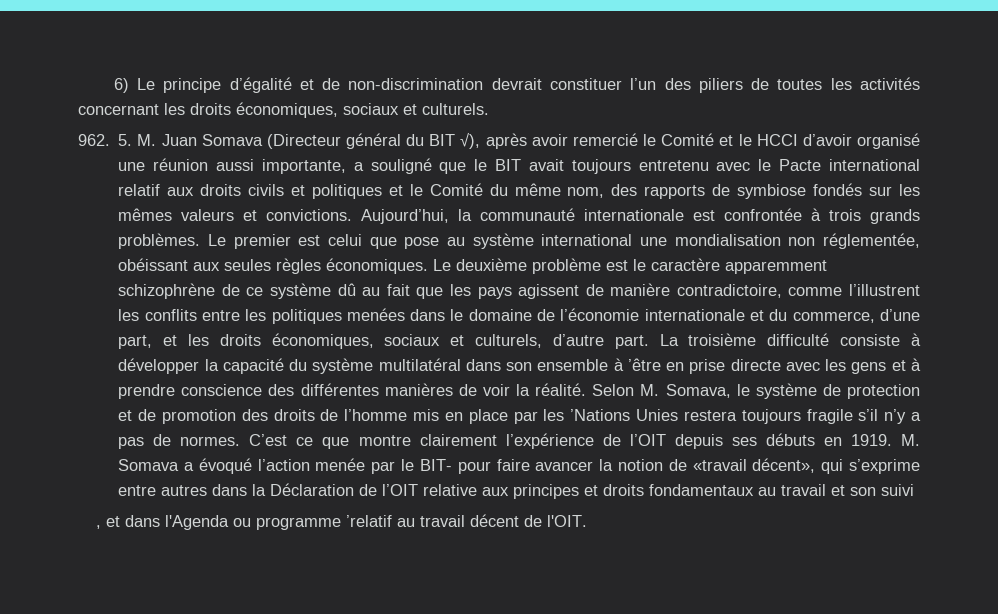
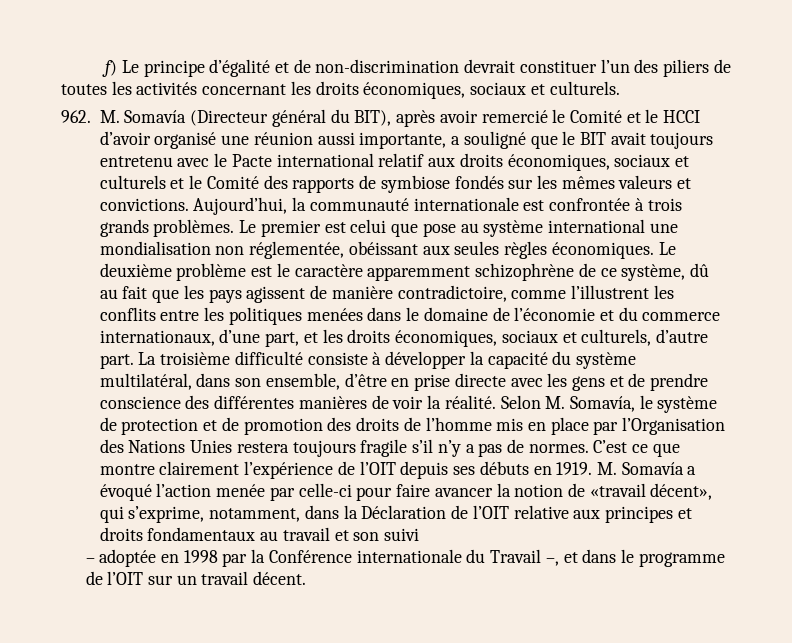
- 6) Le principe d’égalité et de non-discrimination devrait constituer l’un des piliers de toutes les activités concernant les droits économiques, sociaux et culturels.
+ f) Le principe d’égalité et de non-discrimination devrait constituer l’un des piliers de toutes les activités concernant les droits économiques, sociaux et culturels.
- 962. 5. M. Juan Somava (Directeur général du BIT √), après avoir remercié le Comité et le HCCI d’avoir organisé une réunion aussi importante, a souligné que le BIT avait toujours entretenu avec le Pacte international relatif aux droits civils et politiques et le Comité du même nom, des rapports de symbiose fondés sur les mêmes valeurs et convictions.
+ 962. M. Somavía (Directeur général du BIT), après avoir remercié le Comité et le HCCI d’avoir organisé une réunion aussi importante, a souligné que le BIT avait toujours entretenu avec le Pacte international relatif aux droits économiques, sociaux et culturels et le Comité des rapports de symbiose fondés sur les mêmes valeurs et convictions.
- Le deuxième problème est le caractère apparemment schizophrène de ce système dû au fait que les pays agissent de manière contradictoire, comme l’illustrent les conflits entre les politiques menées dans le domaine de l’économie internationale et du commerce, d’une part, et les droits économiques, sociaux et culturels, d’autre part.
+ Le deuxième problème est le caractère apparemment schizophrène de ce système, dû au fait que les pays agissent de manière contradictoire, comme l’illustrent les conflits entre les politiques menées dans le domaine de l’économie et du commerce internationaux, d’une part, et les droits économiques, sociaux et culturels, d’autre part.
- La troisième difficulté consiste à développer la capacité du système multilatéral dans son ensemble à ’être en prise directe avec les gens et à prendre conscience des différentes manières de voir la réalité.
+ La troisième difficulté consiste à développer la capacité du système multilatéral, dans son ensemble, d’être en prise directe avec les gens et de prendre conscience des différentes manières de voir la réalité.
- Selon M. Somava, le système de protection et de promotion des droits de l’homme mis en place par les ’Nations Unies restera toujours fragile s’il n’y a pas de normes.
+ Selon M. Somavía, le système de protection et de promotion des droits de l’homme mis en place par l’Organisation des Nations Unies restera toujours fragile s’il n’y a pas de normes.
- M. Somava a évoqué l’action menée par le BIT- pour faire avancer la notion de «travail décent», qui s’exprime entre autres dans la Déclaration de l’OIT relative aux principes et droits fondamentaux au travail et son suivi
+ M. Somavía a évoqué l’action menée par celle-ci pour faire avancer la notion de «travail décent», qui s’exprime, notamment, dans la Déclaration de l’OIT relative aux principes et droits fondamentaux au travail et son suivi
- , et dans l'Agenda ou programme ’relatif au travail décent de l'OIT.
+ – adoptée en 1998 par la Conférence internationale du Travail –, et dans le programme de l’OIT sur un travail décent.

